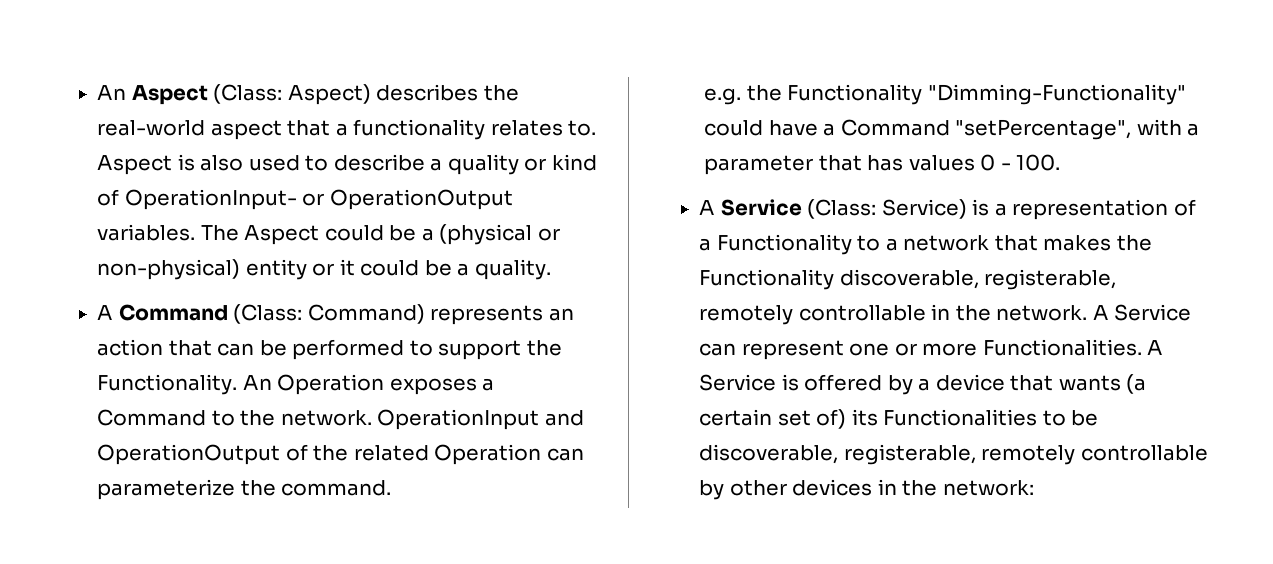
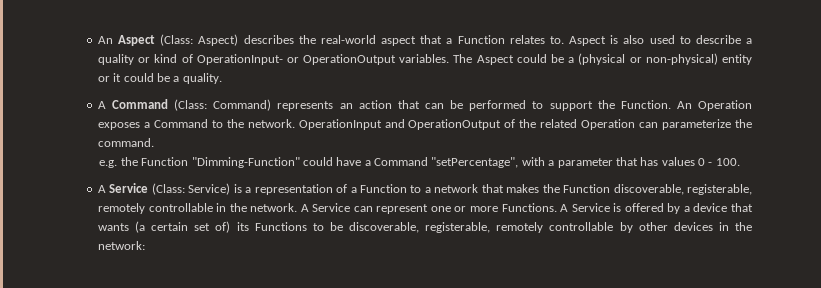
- An Aspect (Class: Aspect) describes the real-world aspect that a functionality relates to.
+ An Aspect (Class: Aspect) describes the real-world aspect that a Function relates to.
- A Command (Class: Command) represents an action that can be performed to support the Functionality.
+ A Command (Class: Command) represents an action that can be performed to support the Function.
- e.g. the Functionality "Dimming-Functionality" could have a Command "setPercentage", with a parameter that has values 0 - 100.
+ e.g. the Function "Dimming-Function" could have a Command "setPercentage", with a parameter that has values 0 - 100.
- A Service (Class: Service) is a representation of a Functionality to a network that makes the Functionality discoverable, registerable, remotely controllable in the network.
+ A Service (Class: Service) is a representation of a Function to a network that makes the Function discoverable, registerable, remotely controllable in the network.
- A Service can represent one or more Functionalities.
+ A Service can represent one or more Functions.
- A Service is offered by a device that wants (a certain set of) its Functionalities to be discoverable, registerable, remotely controllable by other devices in the network:
+ A Service is offered by a device that wants (a certain set of) its Functions to be discoverable, registerable, remotely controllable by other devices in the network:

